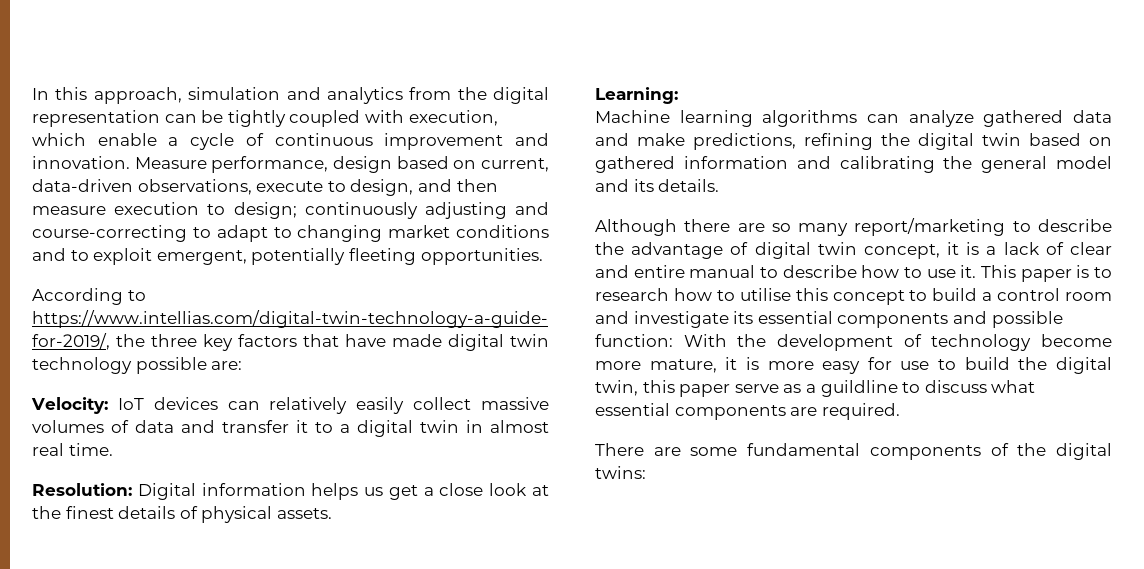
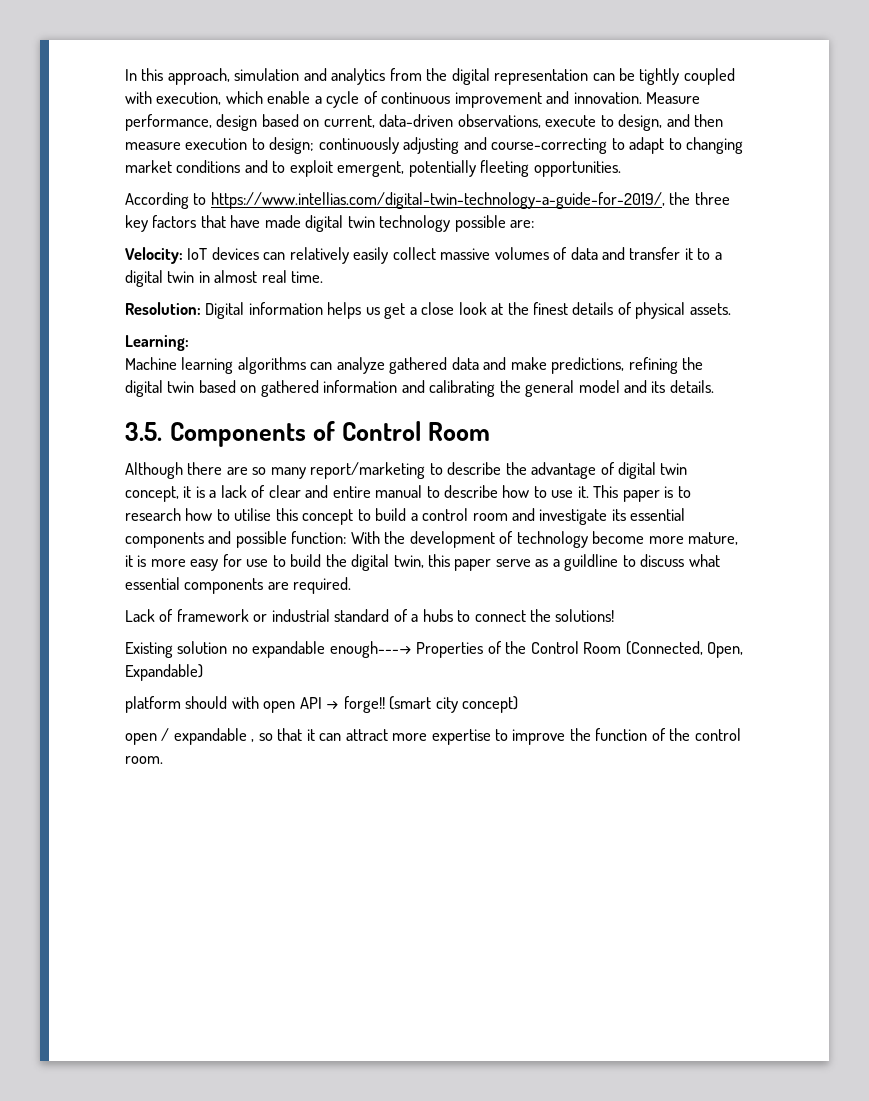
+ 3.5. Components of Control Room
- There are some fundamental components of the digital twins:
+ Lack of framework or industrial standard of a hubs to connect the solutions!
+ Existing solution no expandable enough---→ Properties of the Control Room (Connected, Open, Expandable)
+ platform should with open API → forge!! (smart city concept)
+ open / expandable , so that it can attract more expertise to improve the function of the control room.

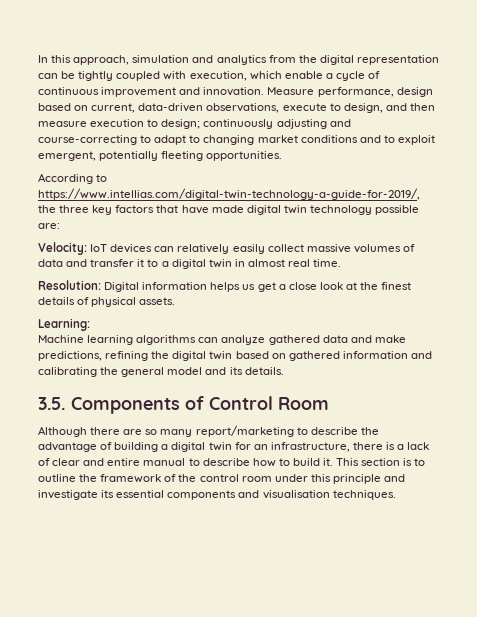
- Although there are so many report/marketing to describe the advantage of digital twin concept, it is a lack of clear and entire manual to describe how to use it.
+ Although there are so many report/marketing to describe the advantage of building a digital twin for an infrastructure, there is a lack of clear and entire manual to describe how to build it.
- This paper is to research how to utilise this concept to build a control room and investigate its essential components and possible function: With the development of technology become more mature, it is more easy for use to build the digital twin, this paper serve as a guildline to discuss what essential components are required.
- Lack of framework or industrial standard of a hubs to connect the solutions!
- Existing solution no expandable enough---→ Properties of the Control Room (Connected, Open, Expandable)
- platform should with open API → forge!! (smart city concept)
- open / expandable , so that it can attract more expertise to improve the function of the control room.
+ This section is to outline the framework of the control room under this principle and investigate its essential components and visualisation techniques.

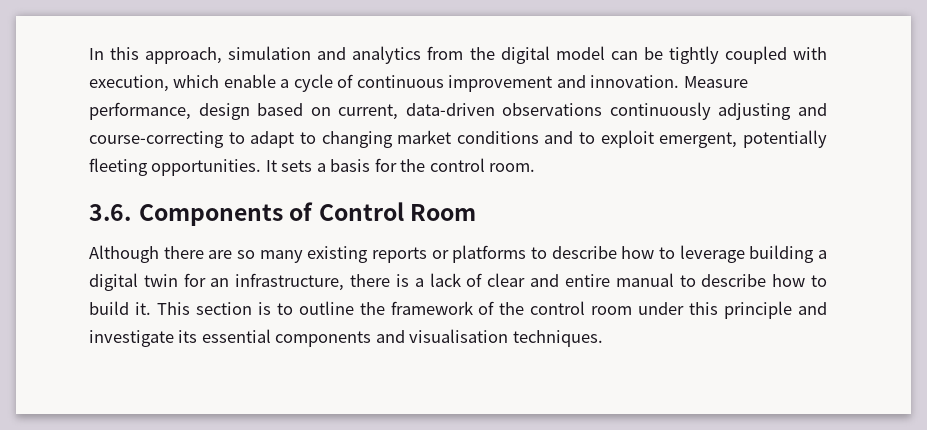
- In this approach, simulation and analytics from the digital representation can be tightly coupled with execution, which enable a cycle of continuous improvement and innovation.
+ In this approach, simulation and analytics from the digital model can be tightly coupled with execution, which enable a cycle of continuous improvement and innovation.
- Measure performance, design based on current, data-driven observations, execute to design, and then measure execution to design; continuously adjusting and course-correcting to adapt to changing market conditions and to exploit emergent, potentially fleeting opportunities.
- According to https://www.intellias.com/digital-twin-technology-a-guide-for-2019/, the three key factors that have made digital twin technology possible are:
- Velocity: IoT devices can relatively easily collect massive volumes of data and transfer it to a digital twin in almost real time.
- Resolution: Digital information helps us get a close look at the finest details of physical assets.
- Learning:
- Machine learning algorithms can analyze gathered data and make predictions, refining the digital twin based on gathered information and calibrating the general model and its details.
- 3.5. Components of Control Room
+ Measure performance, design based on current, data-driven observations continuously adjusting and course-correcting to adapt to changing market conditions and to exploit emergent, potentially fleeting opportunities. It sets a basis for the control room.
+ 3.6. Components of Control Room
- Although there are so many report/marketing to describe the advantage of building a digital twin for an infrastructure, there is a lack of clear and entire manual to describe how to build it.
+ Although there are so many existing reports or platforms to describe how to leverage building a digital twin for an infrastructure, there is a lack of clear and entire manual to describe how to build it.

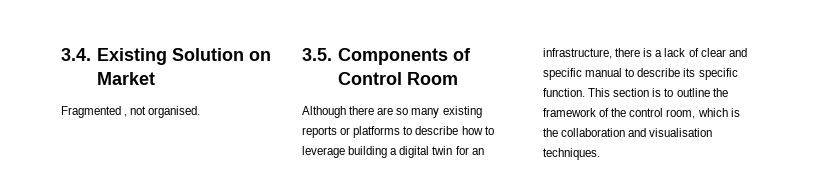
- In this approach, simulation and analytics from the digital model can be tightly coupled with execution, which enable a cycle of continuous improvement and innovation. Measure performance, design based on current, data-driven observations continuously adjusting and course-correcting to adapt to changing market conditions and to exploit emergent, potentially fleeting opportunities. It sets a basis for the control room.
- 3.6. Components of Control Room
+ 3.4. Existing Solution on Market
+ Fragmented , not organised.
+ 3.5. Components of Control Room
- Although there are so many existing reports or platforms to describe how to leverage building a digital twin for an infrastructure, there is a lack of clear and entire manual to describe how to build it.
+ Although there are so many existing reports or platforms to describe how to leverage building a digital twin for an infrastructure, there is a lack of clear and specific manual to describe its specific function.
- This section is to outline the framework of the control room under this principle and investigate its essential components and visualisation techniques.
+ This section is to outline the framework of the control room, which is the collaboration and visualisation techniques.

